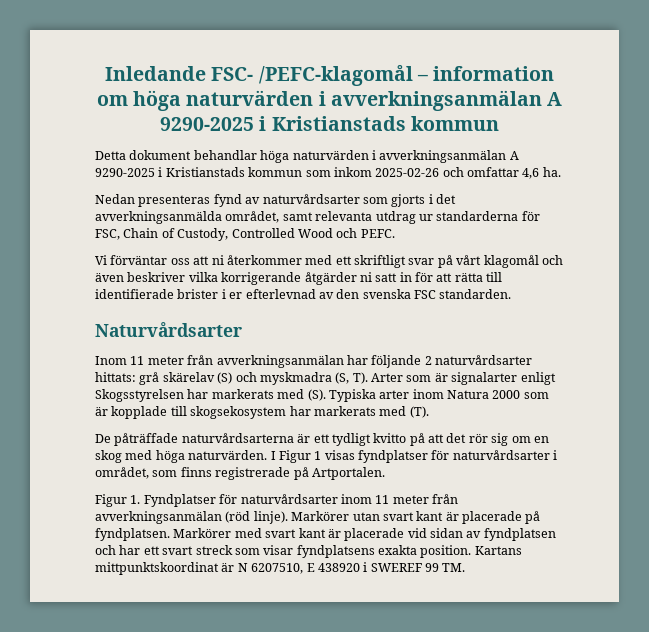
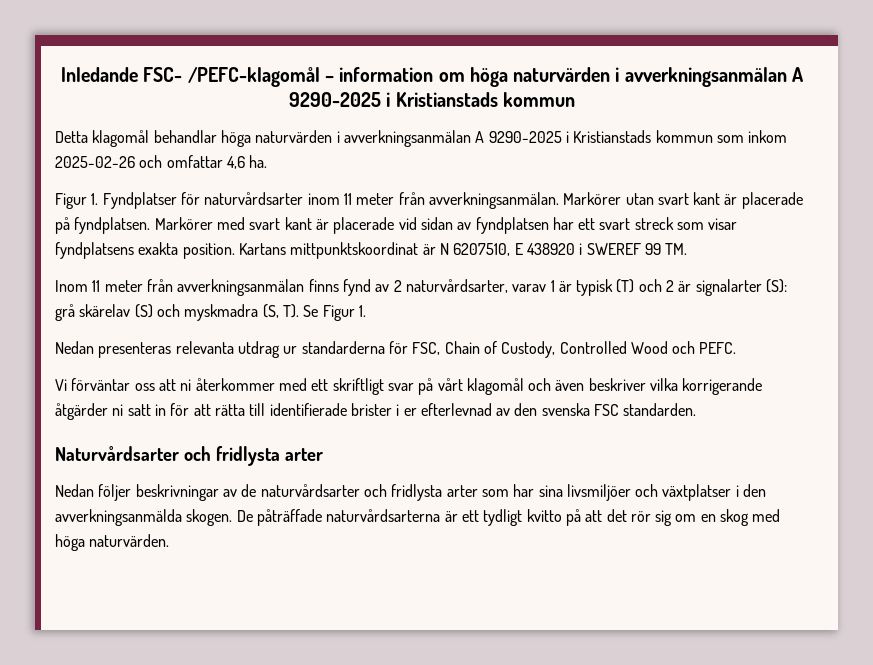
- Detta dokument behandlar höga naturvärden i avverkningsanmälan A 9290-2025 i Kristianstads kommun som inkom 2025-02-26 och omfattar 4,6 ha.
+ Detta klagomål behandlar höga naturvärden i avverkningsanmälan A 9290-2025 i Kristianstads kommun som inkom 2025-02-26 och omfattar 4,6 ha.
- Nedan presenteras fynd av naturvårdsarter som gjorts i det avverkningsanmälda området, samt relevanta utdrag ur standarderna för FSC, Chain of Custody, Controlled Wood och PEFC.
+ Figur 1. Fyndplatser för naturvårdsarter inom 11 meter från avverkningsanmälan. Markörer utan svart kant är placerade på fyndplatsen. Markörer med svart kant är placerade vid sidan av fyndplatsen har ett svart streck som visar fyndplatsens exakta position. Kartans mittpunktskoordinat är N 6207510, E 438920 i SWEREF 99 TM.
+ Inom 11 meter från avverkningsanmälan finns fynd av 2 naturvårdsarter, varav 1 är typisk (T) och 2 är signalarter (S): grå skärelav (S) och myskmadra (S, T). Se Figur 1.
+ Nedan presenteras relevanta utdrag ur standarderna för FSC, Chain of Custody, Controlled Wood och PEFC.
- Naturvårdsarter
- Inom 11 meter från avverkningsanmälan har följande 2 naturvårdsarter hittats: grå skärelav (S) och myskmadra (S, T). Arter som är signalarter enligt Skogsstyrelsen har markerats med (S). Typiska arter inom Natura 2000 som är kopplade till skogsekosystem har markerats med (T).
- De påträffade naturvårdsarterna är ett tydligt kvitto på att det rör sig om en skog med höga naturvärden. I Figur 1 visas fyndplatser för naturvårdsarter i området, som finns registrerade på Artportalen.
- Figur 1. Fyndplatser för naturvårdsarter inom 11 meter från avverkningsanmälan (röd linje). Markörer utan svart kant är placerade på fyndplatsen. Markörer med svart kant är placerade vid sidan av fyndplatsen och har ett svart streck som visar fyndplatsens exakta position. Kartans mittpunktskoordinat är N 6207510, E 438920 i SWEREF 99 TM.
+ Naturvårdsarter och fridlysta arter
+ Nedan följer beskrivningar av de naturvårdsarter och fridlysta arter som har sina livsmiljöer och växtplatser i den avverkningsanmälda skogen. De påträffade naturvårdsarterna är ett tydligt kvitto på att det rör sig om en skog med höga naturvärden.

